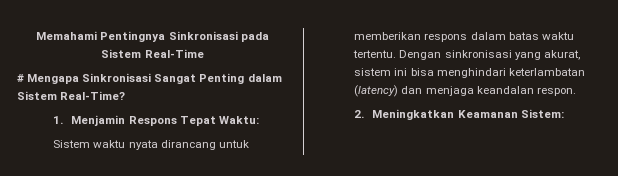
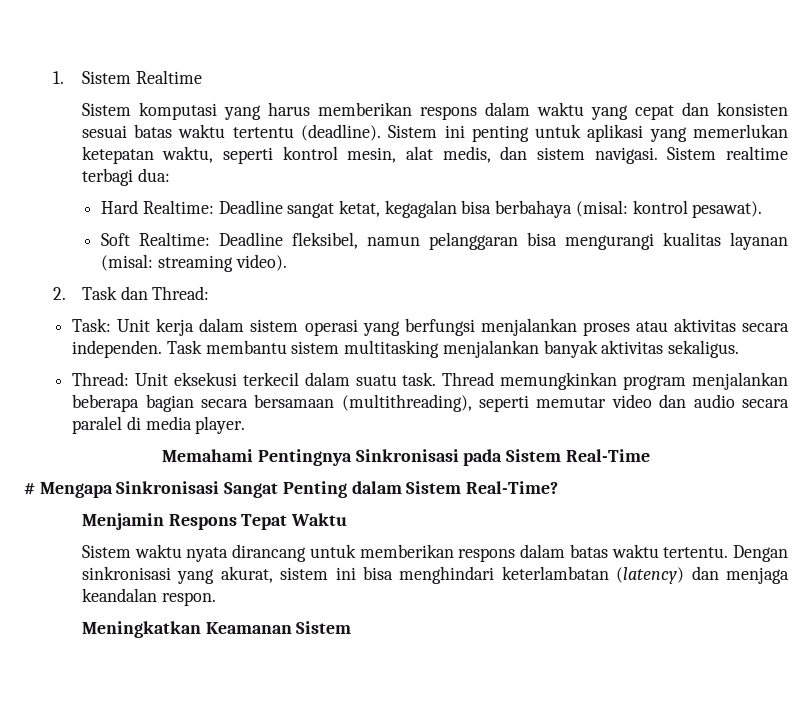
+ 1. Sistem Realtime
+ Sistem komputasi yang harus memberikan respons dalam waktu yang cepat dan konsisten sesuai batas waktu tertentu (deadline). Sistem ini penting untuk aplikasi yang memerlukan ketepatan waktu, seperti kontrol mesin, alat medis, dan sistem navigasi. Sistem realtime terbagi dua:
+ Hard Realtime: Deadline sangat ketat, kegagalan bisa berbahaya (misal: kontrol pesawat).
+ Soft Realtime: Deadline fleksibel, namun pelanggaran bisa mengurangi kualitas layanan (misal: streaming video).
+ 2. Task dan Thread:
+ Task: Unit kerja dalam sistem operasi yang berfungsi menjalankan proses atau aktivitas secara independen. Task membantu sistem multitasking menjalankan banyak aktivitas sekaligus.
+ Thread: Unit eksekusi terkecil dalam suatu task. Thread memungkinkan program menjalankan beberapa bagian secara bersamaan (multithreading), seperti memutar video dan audio secara paralel di media player.
- 1. Menjamin Respons Tepat Waktu:
+ Menjamin Respons Tepat Waktu
- 2. Meningkatkan Keamanan Sistem:
+ Meningkatkan Keamanan Sistem

